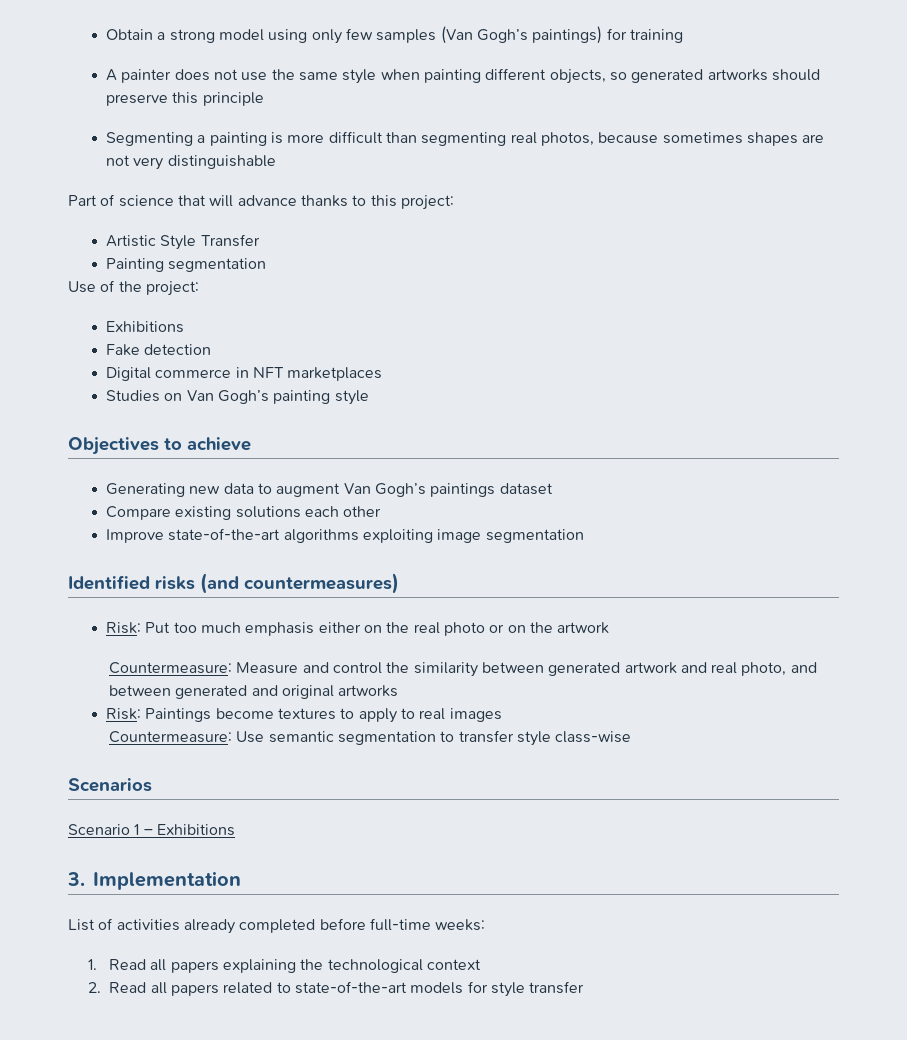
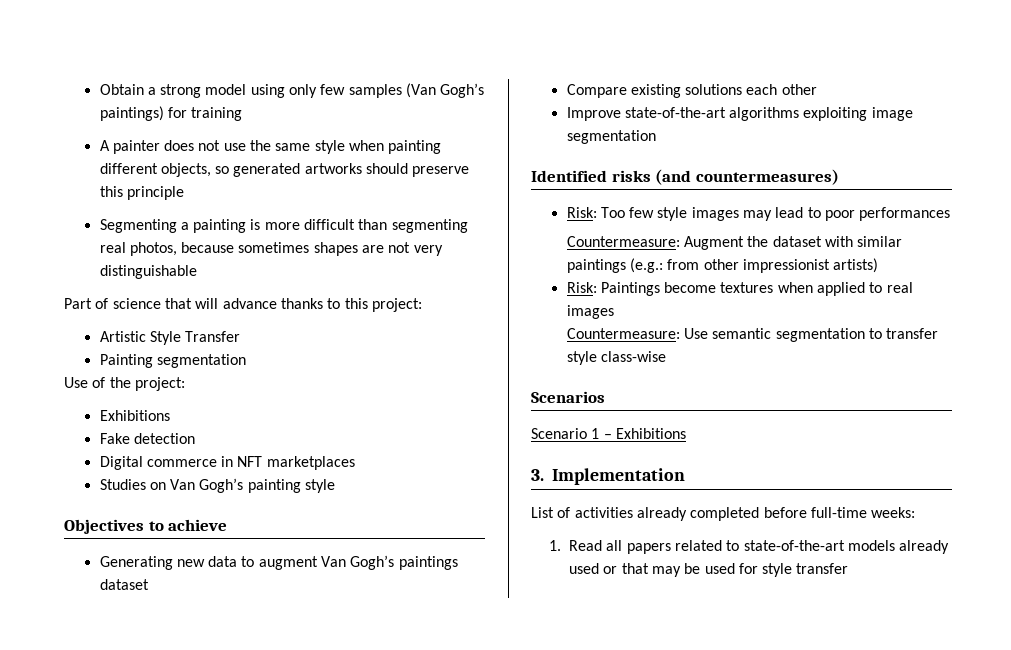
- Risk: Put too much emphasis either on the real photo or on the artwork
- Countermeasure: Measure and control the similarity between generated artwork and real photo, and between generated and original artworks
+ Risk: Too few style images may lead to poor performances
+ Countermeasure: Augment the dataset with similar paintings (e.g.: from other impressionist artists)
- Risk: Paintings become textures to apply to real images
+ Risk: Paintings become textures when applied to real images
- 1. Read all papers explaining the technological context
- 2. Read all papers related to state-of-the-art models for style transfer
+ 1. Read all papers related to state-of-the-art models already used or that may be used for style transfer

